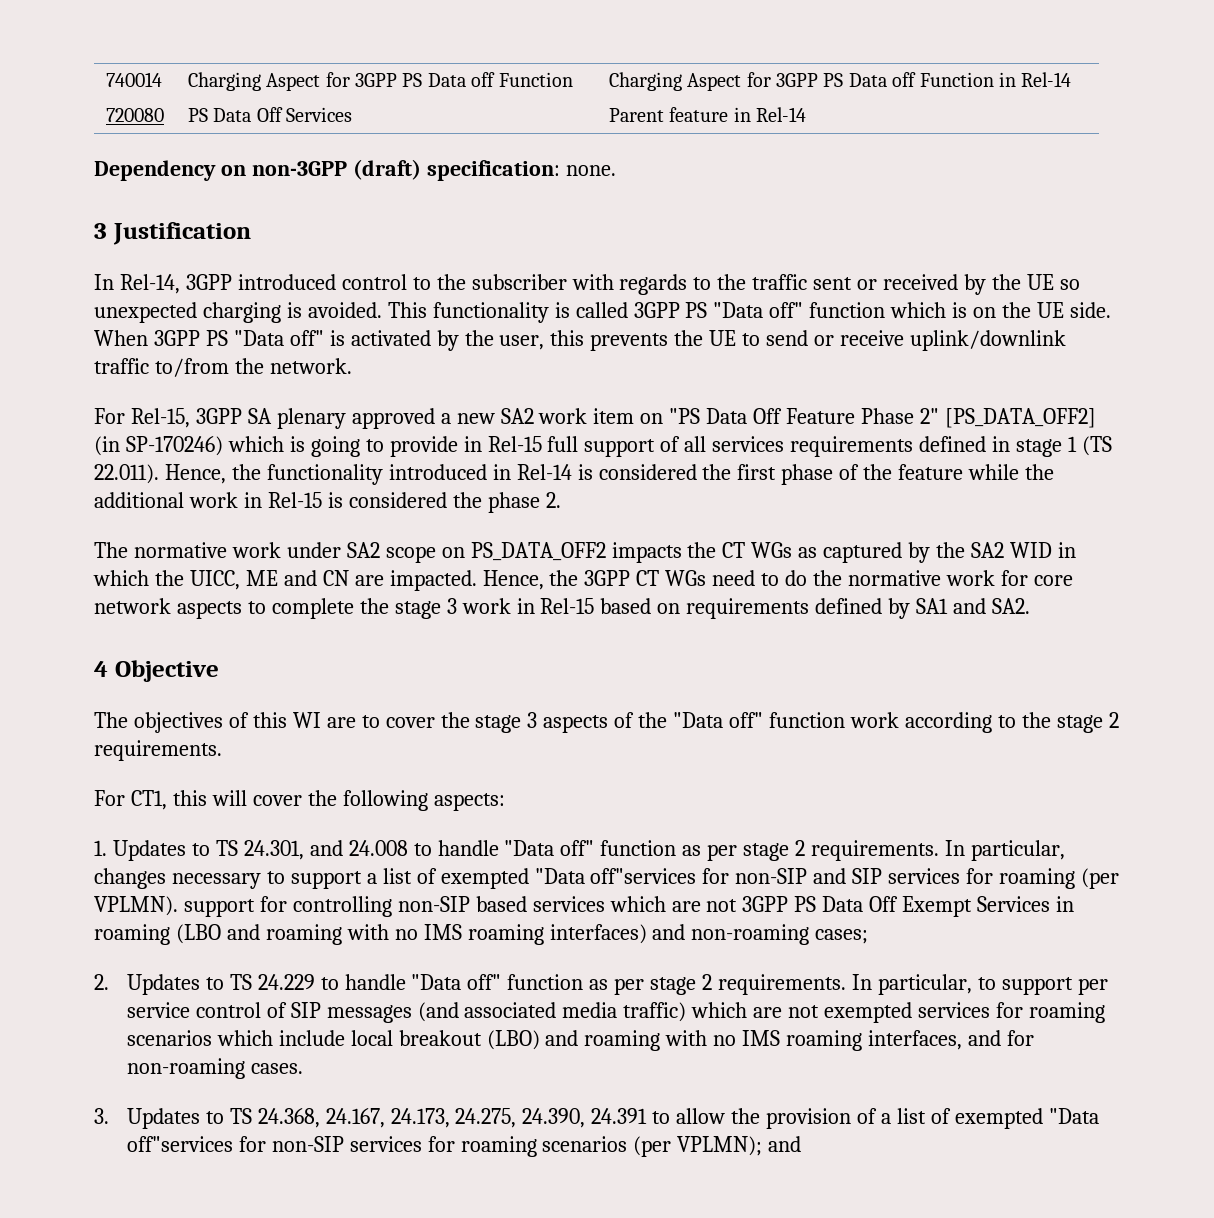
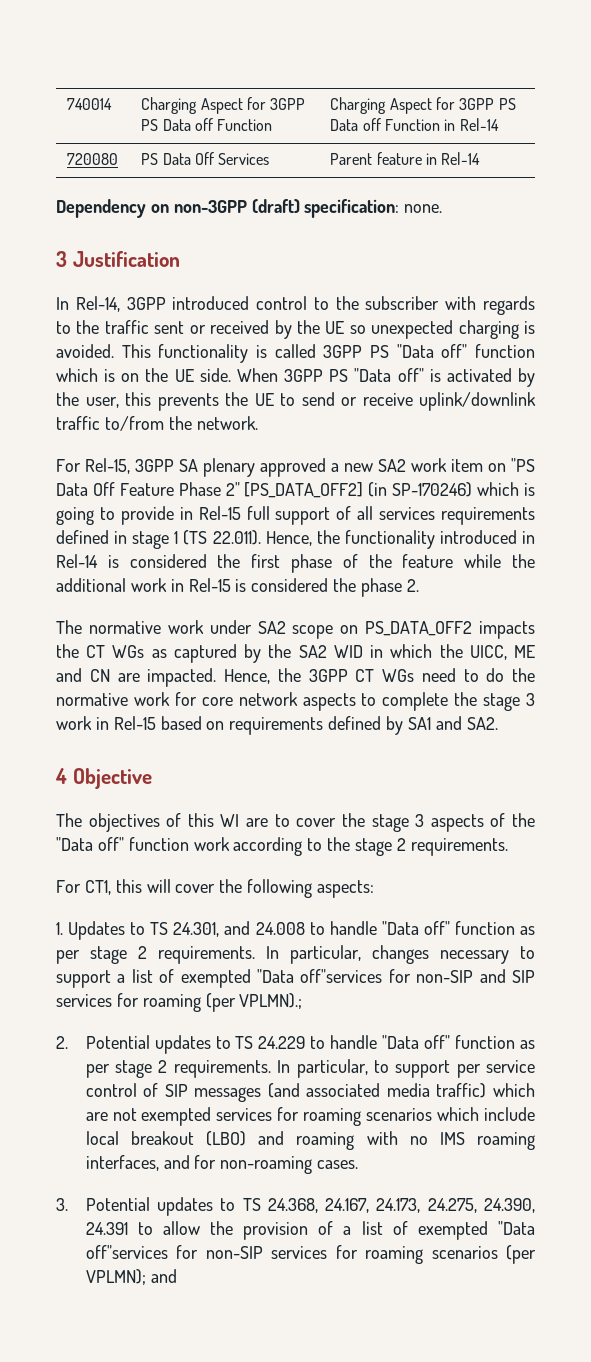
- In particular, changes necessary to support a list of exempted "Data off"services for non-SIP and SIP services for roaming (per VPLMN). support for controlling non-SIP based services which are not 3GPP PS Data Off Exempt Services in roaming (LBO and roaming with no IMS roaming interfaces) and non-roaming cases;
- 2. Updates to TS 24.229 to handle "Data off" function as per stage 2 requirements.
+ In particular, changes necessary to support a list of exempted "Data off"services for non-SIP and SIP services for roaming (per VPLMN).;
+ 2. Potential updates to TS 24.229 to handle "Data off" function as per stage 2 requirements.
- 3. Updates to TS 24.368, 24.167, 24.173, 24.275, 24.390, 24.391 to allow the provision of a list of exempted "Data off"services for non-SIP services for roaming scenarios (per VPLMN); and
+ 3. Potential updates to TS 24.368, 24.167, 24.173, 24.275, 24.390, 24.391 to allow the provision of a list of exempted "Data off"services for non-SIP services for roaming scenarios (per VPLMN); and

